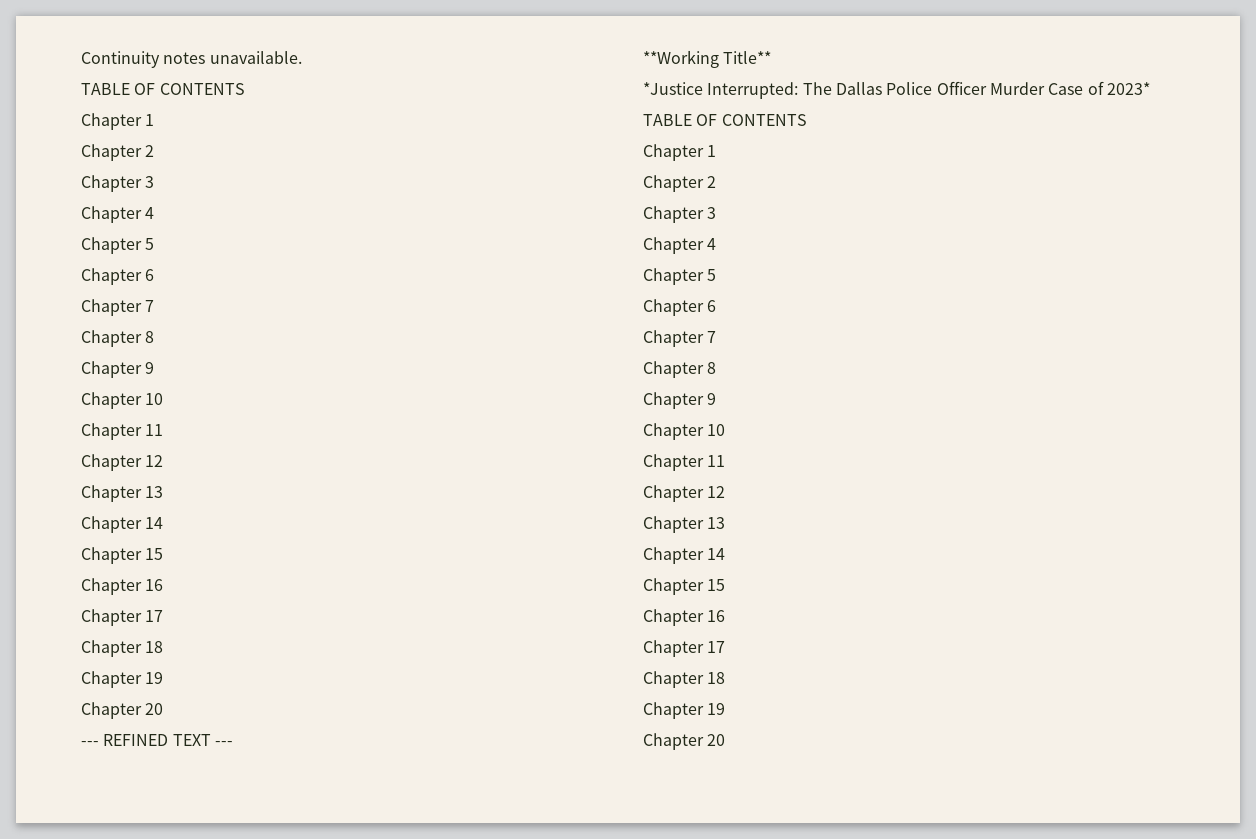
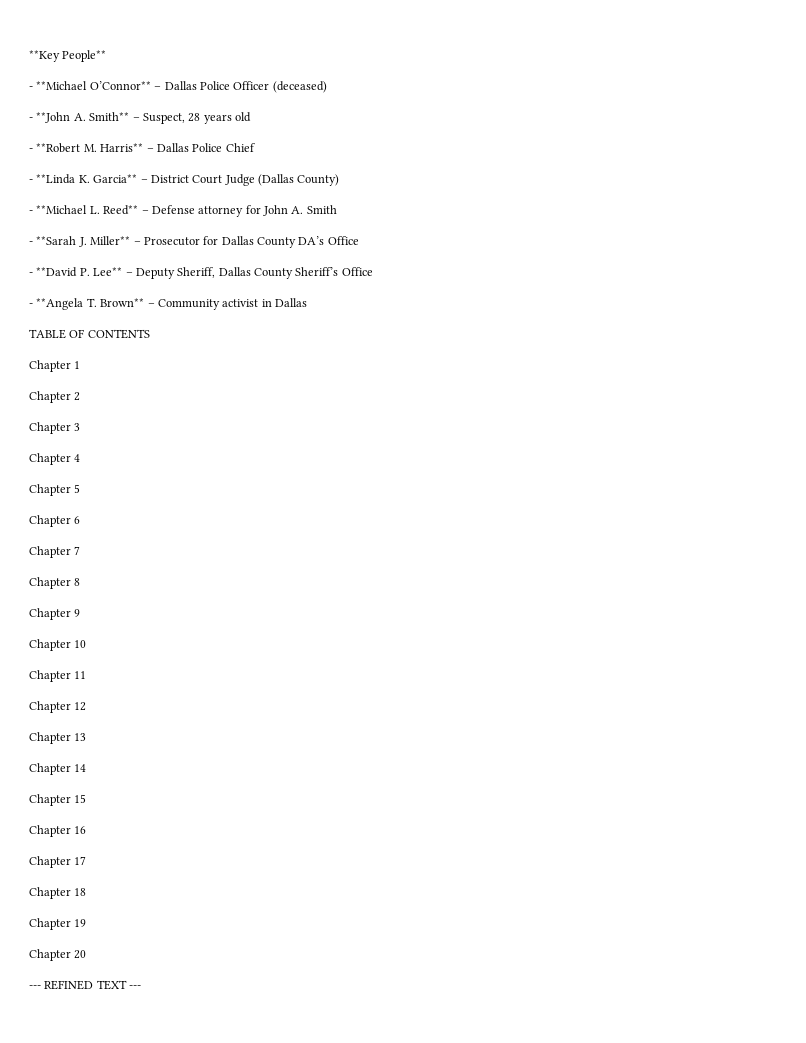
- Continuity notes unavailable.
+ **Key People**
+ - **Michael O’Connor** – Dallas Police Officer (deceased)
+ - **John A. Smith** – Suspect, 28 years old
+ - **Robert M. Harris** – Dallas Police Chief
+ - **Linda K. Garcia** – District Court Judge (Dallas County)
+ - **Michael L. Reed** – Defense attorney for John A. Smith
+ - **Sarah J. Miller** – Prosecutor for Dallas County DA’s Office
+ - **David P. Lee** – Deputy Sheriff, Dallas County Sheriff’s Office
+ - **Angela T. Brown** – Community activist in Dallas
- **Working Title**
- *Justice Interrupted: The Dallas Police Officer Murder Case of 2023*
- TABLE OF CONTENTS
- Chapter 1
- Chapter 2
- Chapter 3
- Chapter 4
- Chapter 5
- Chapter 6
- Chapter 7
- Chapter 8
- Chapter 9
- Chapter 10
- Chapter 11
- Chapter 12
- Chapter 13
- Chapter 14
- Chapter 15
- Chapter 16
- Chapter 17
- Chapter 18
- Chapter 19
- Chapter 20

